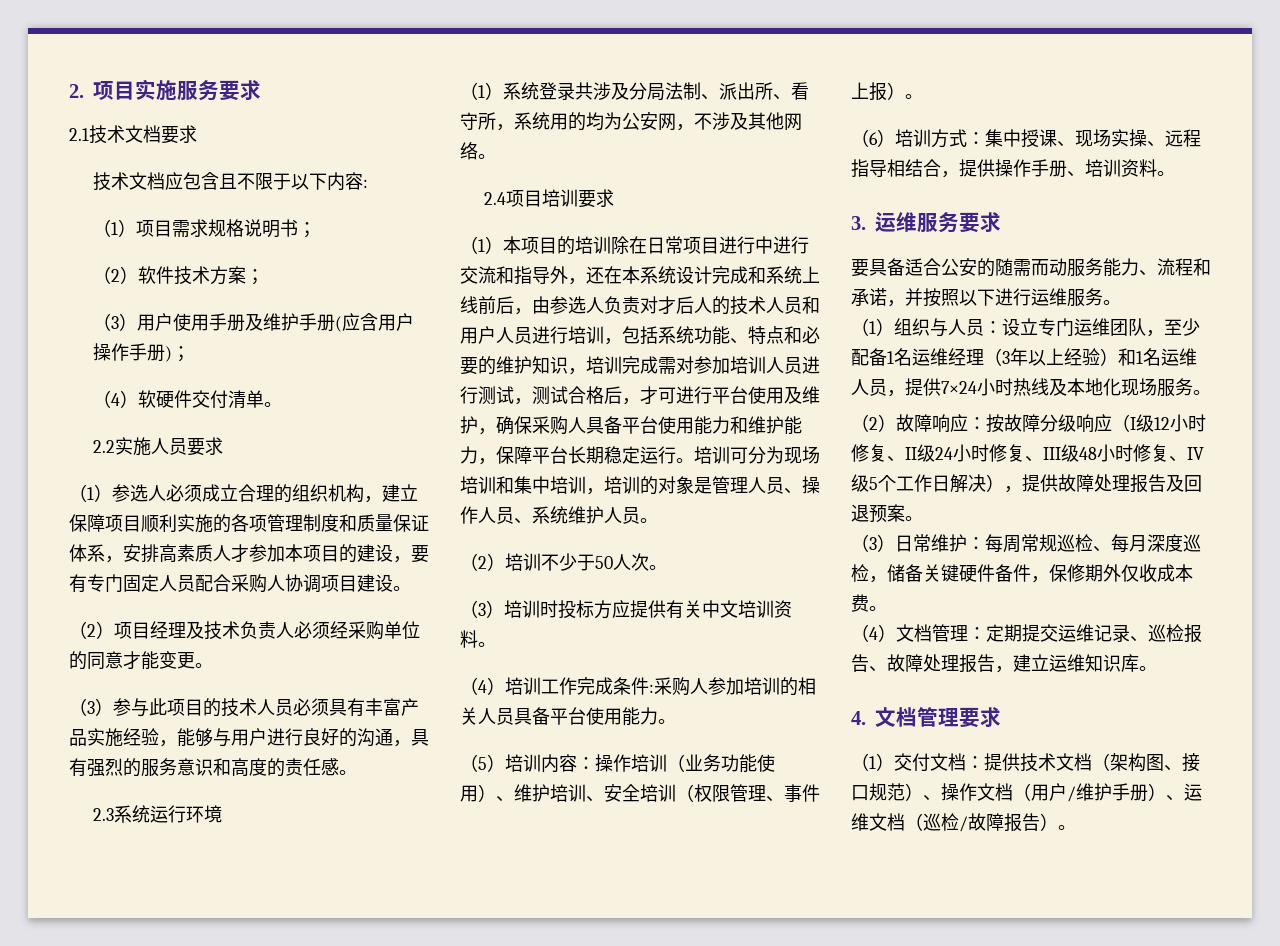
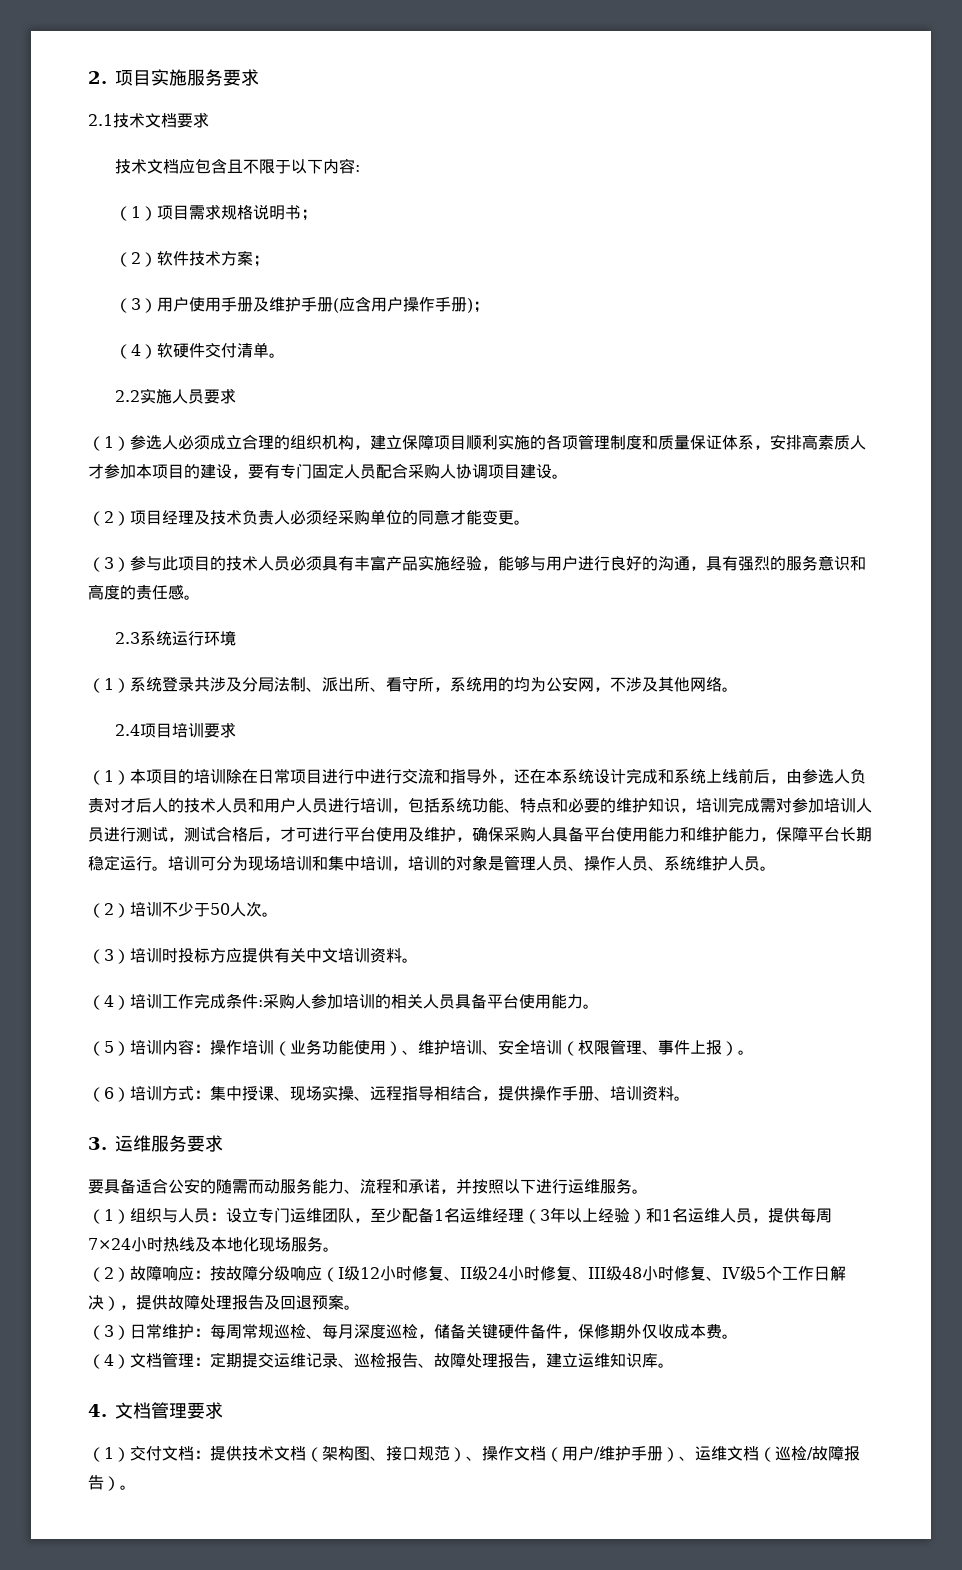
- （1）组织与人员：设立专门运维团队，至少配备1名运维经理（3年以上经验）和1名运维人员，提供7×24小时热线及本地化现场服务。
+ （1）组织与人员：设立专门运维团队，至少配备1名运维经理（3年以上经验）和1名运维人员，提供每周7×24小时热线及本地化现场服务。

